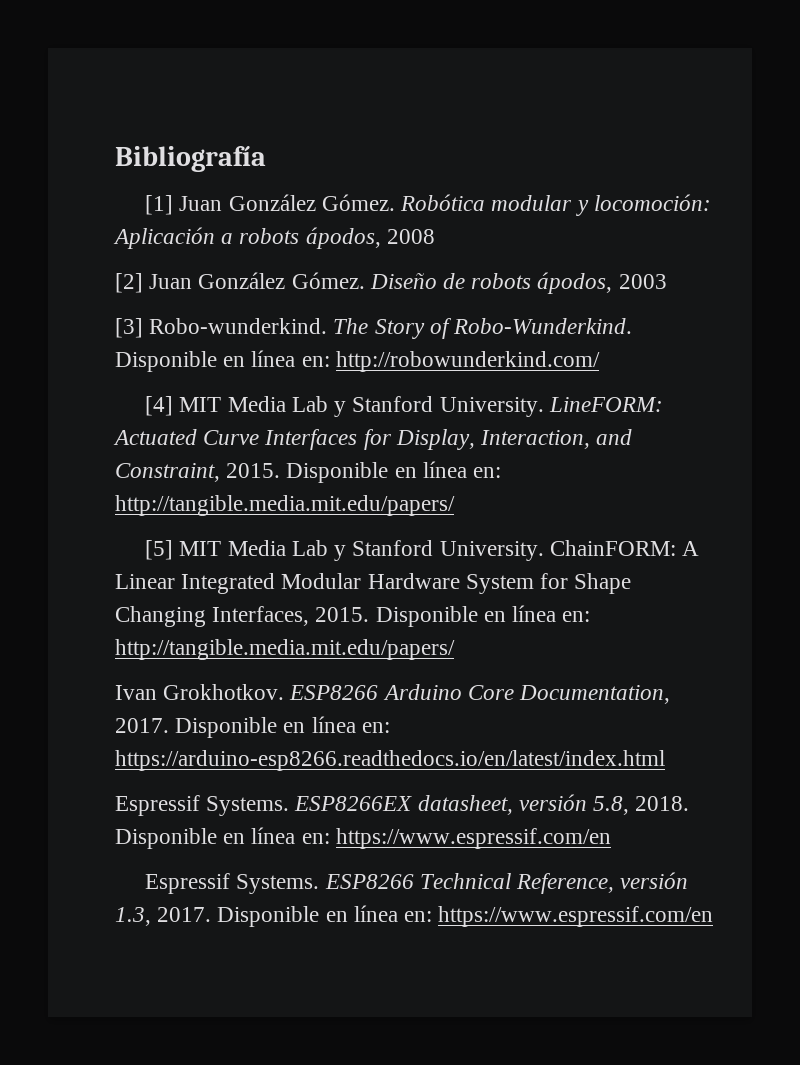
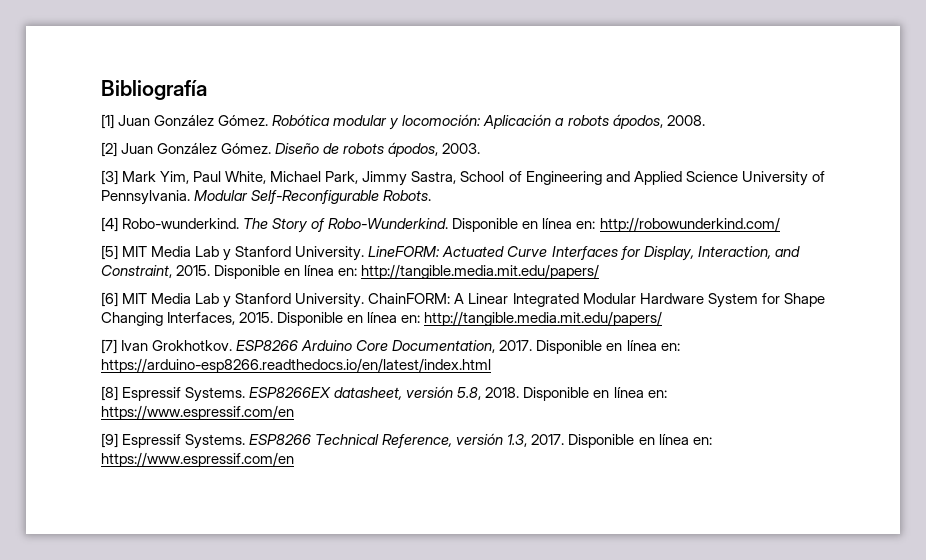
- Robótica modular y locomoción: Aplicación a robots ápodos, 2008
+ Robótica modular y locomoción: Aplicación a robots ápodos, 2008.
- Diseño de robots ápodos, 2003
+ Diseño de robots ápodos, 2003.
- [3] Robo-wunderkind.
+ [3] Mark Yim, Paul White, Michael Park, Jimmy Sastra, School of Engineering and Applied Science University of Pennsylvania. Modular Self-Reconfigurable Robots.
+ [4] Robo-wunderkind.
- [4] MIT Media Lab y Stanford University.
+ [5] MIT Media Lab y Stanford University.
- [5] MIT Media Lab y Stanford University.
+ [6] MIT Media Lab y Stanford University.
- Ivan Grokhotkov.
+ [7] Ivan Grokhotkov.
  Disponible en línea en: https://arduino-esp8266.readthedocs.io/en/latest/index.html
- Espressif Systems.
+ [8] Espressif Systems.
  ESP8266EX datasheet, versión 5.8, 2018. Disponible en línea en: https://www.espressif.com/en
- Espressif Systems.
+ [9] Espressif Systems.

